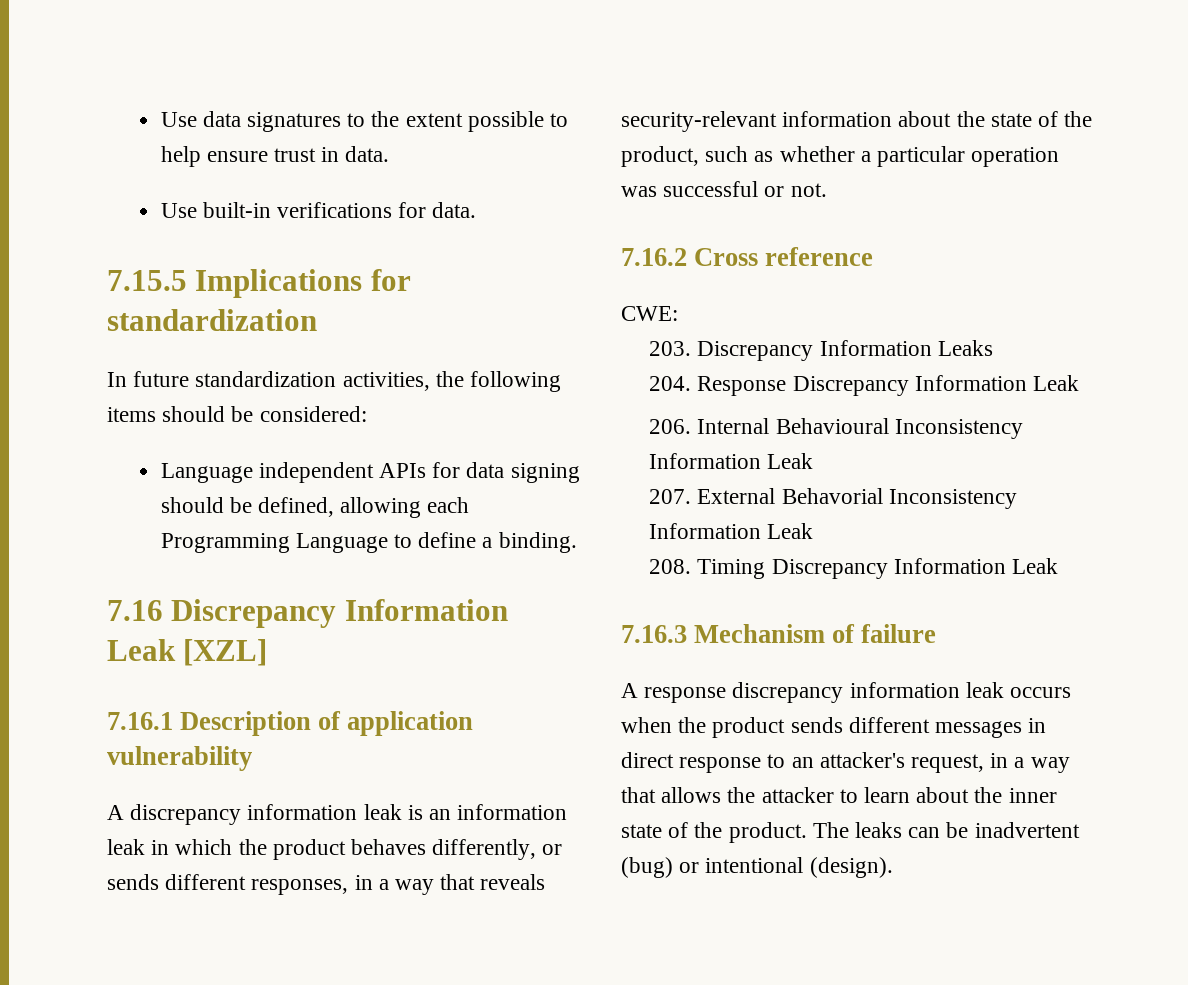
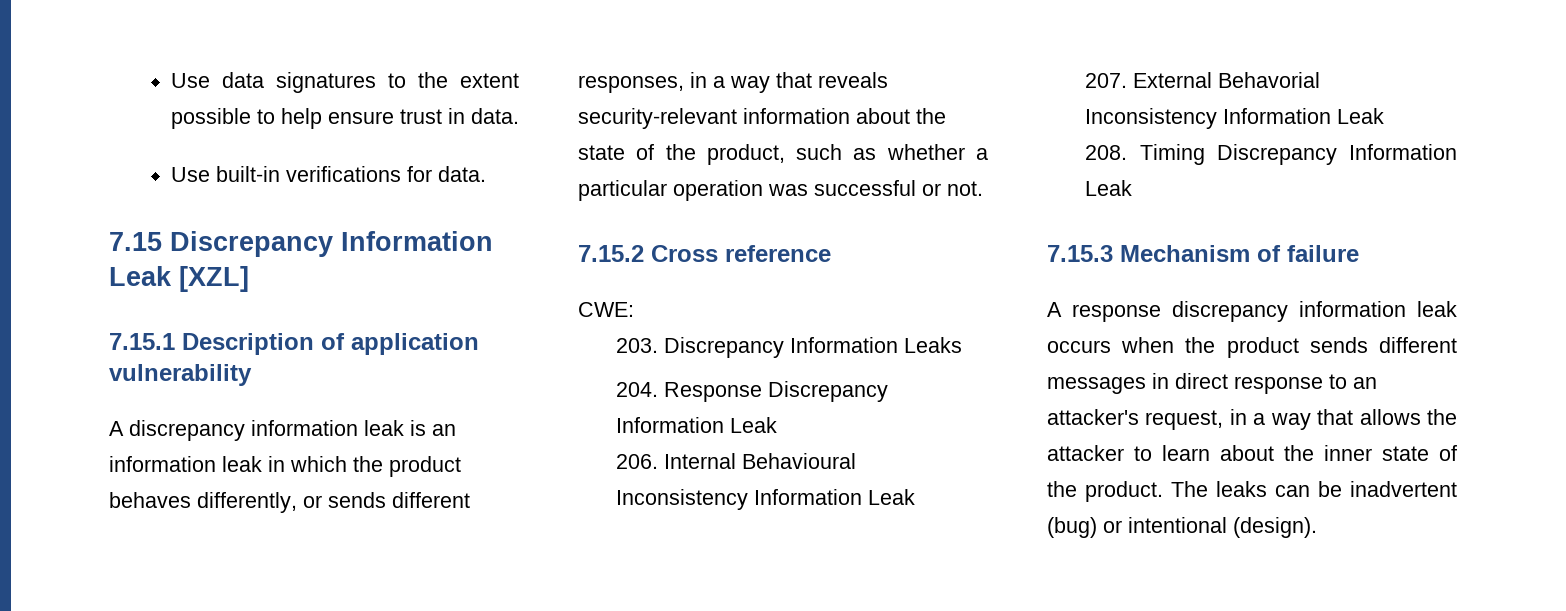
- 7.15.5 Implications for standardization
- In future standardization activities, the following items should be considered:
- Language independent APIs for data signing should be defined, allowing each Programming Language to define a binding.
- 7.16 Discrepancy Information Leak [XZL]
+ 7.15 Discrepancy Information Leak [XZL]
- 7.16.1 Description of application vulnerability
+ 7.15.1 Description of application vulnerability
- 7.16.2 Cross reference
+ 7.15.2 Cross reference
- 7.16.3 Mechanism of failure
+ 7.15.3 Mechanism of failure

